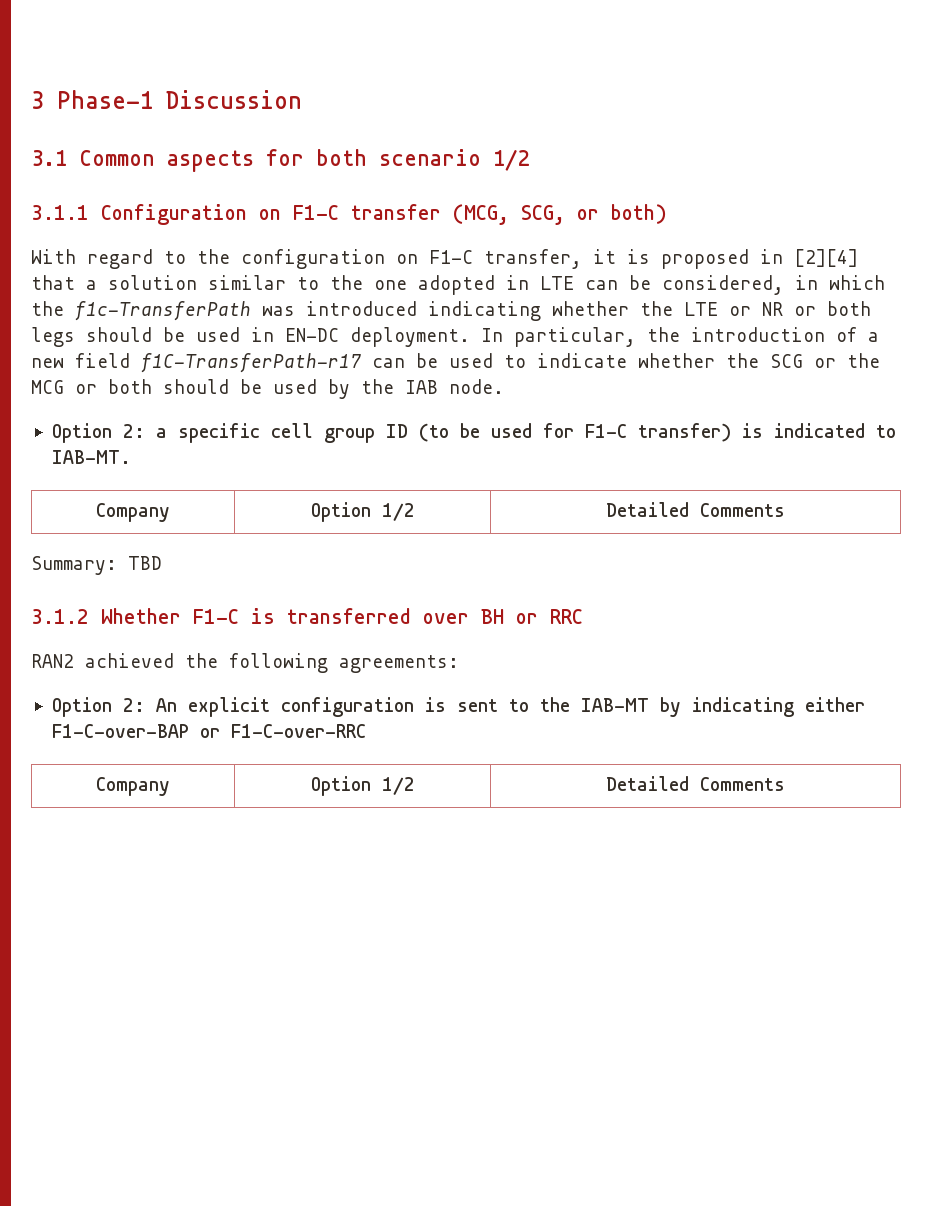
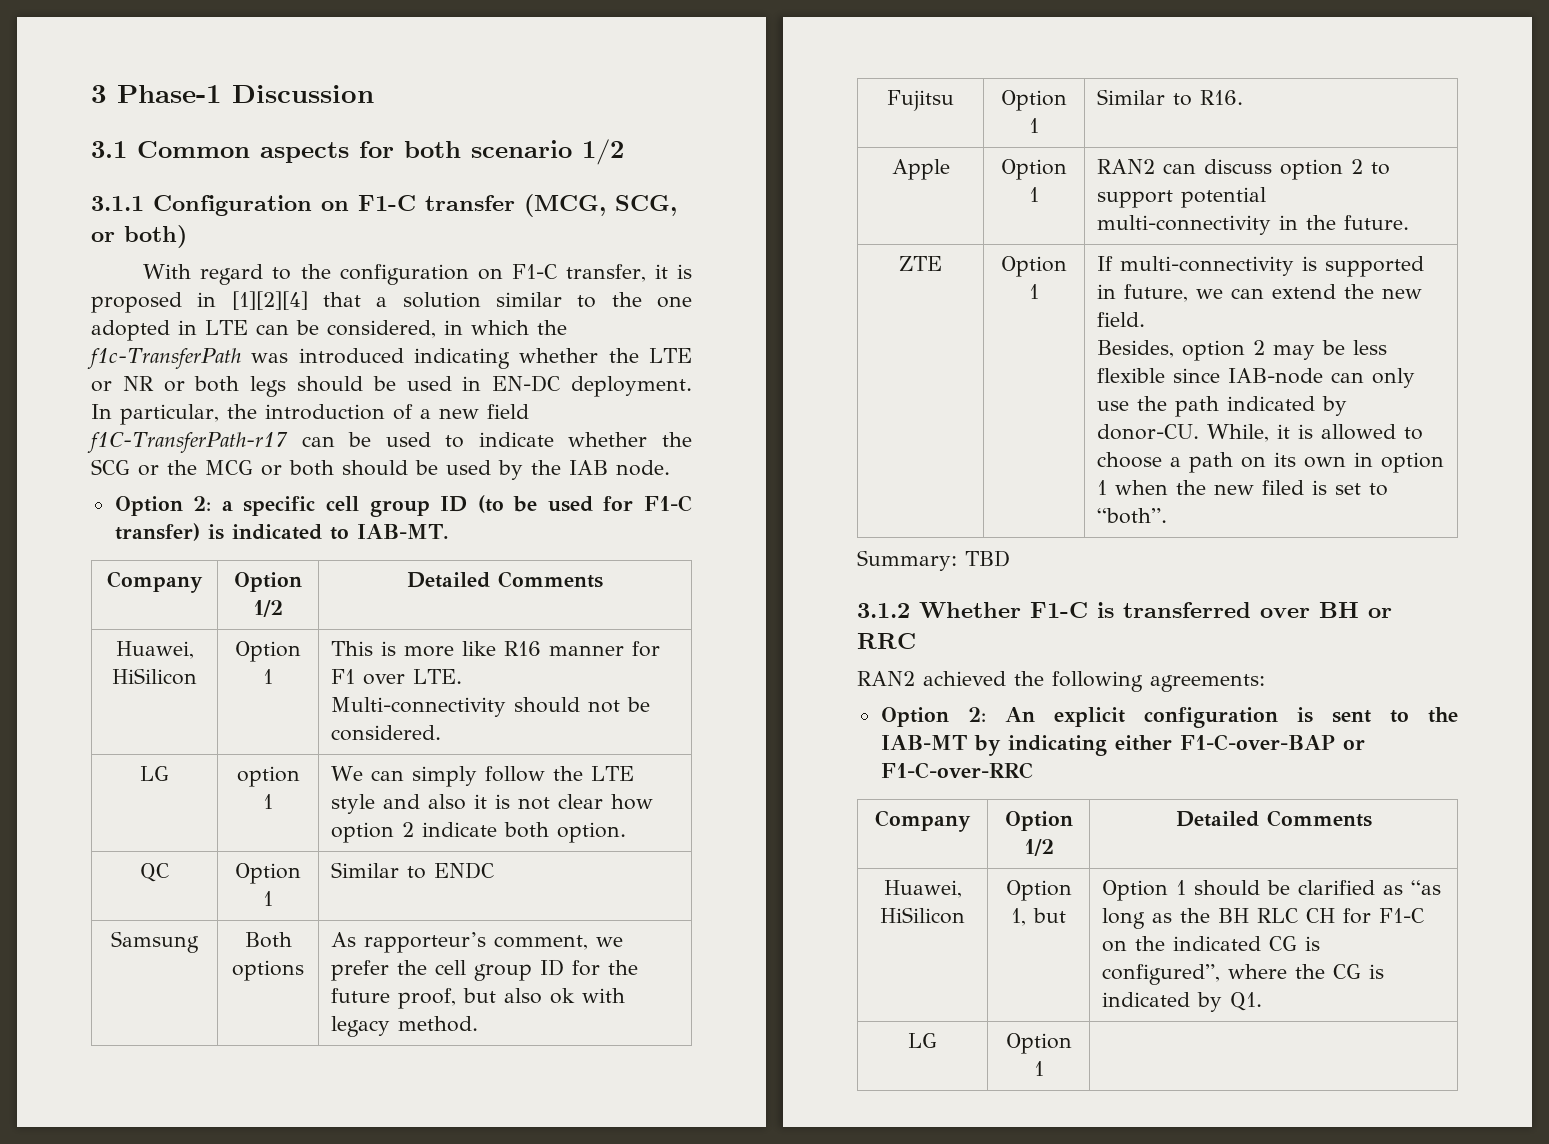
- With regard to the configuration on F1-C transfer, it is proposed in [2][4] that a solution similar to the one adopted in LTE can be considered, in which the f1c-TransferPath was introduced indicating whether the LTE or NR or both legs should be used in EN-DC deployment.
+ With regard to the configuration on F1-C transfer, it is proposed in [1][2][4] that a solution similar to the one adopted in LTE can be considered, in which the f1c-TransferPath was introduced indicating whether the LTE or NR or both legs should be used in EN-DC deployment.
+ Huawei, HiSilicon | Option 1 | This is more like R16 manner for F1 over LTE.
+ Multi-connectivity should not be considered.
+ LG | option 1 | We can simply follow the LTE style and also it is not clear how option 2 indicate both option.
+ QC | Option 1 | Similar to ENDC
+ Samsung | Both options | As rapporteur’s comment, we prefer the cell group ID for the future proof, but also ok with legacy method.
+ Fujitsu | Option 1 | Similar to R16.
+ Apple | Option 1 | RAN2 can discuss option 2 to support potential multi-connectivity in the future.
+ ZTE | Option 1 | If multi-connectivity is supported in future, we can extend the new field.
+ Besides, option 2 may be less flexible since IAB-node can only use the path indicated by donor-CU. While, it is allowed to choose a path on its own in option 1 when the new filed is set to “both”.
+ Huawei, HiSilicon | Option 1, but | Option 1 should be clarified as “as long as the BH RLC CH for F1-C on the indicated CG is configured”, where the CG is indicated by Q1.
+ LG | Option 1 |

